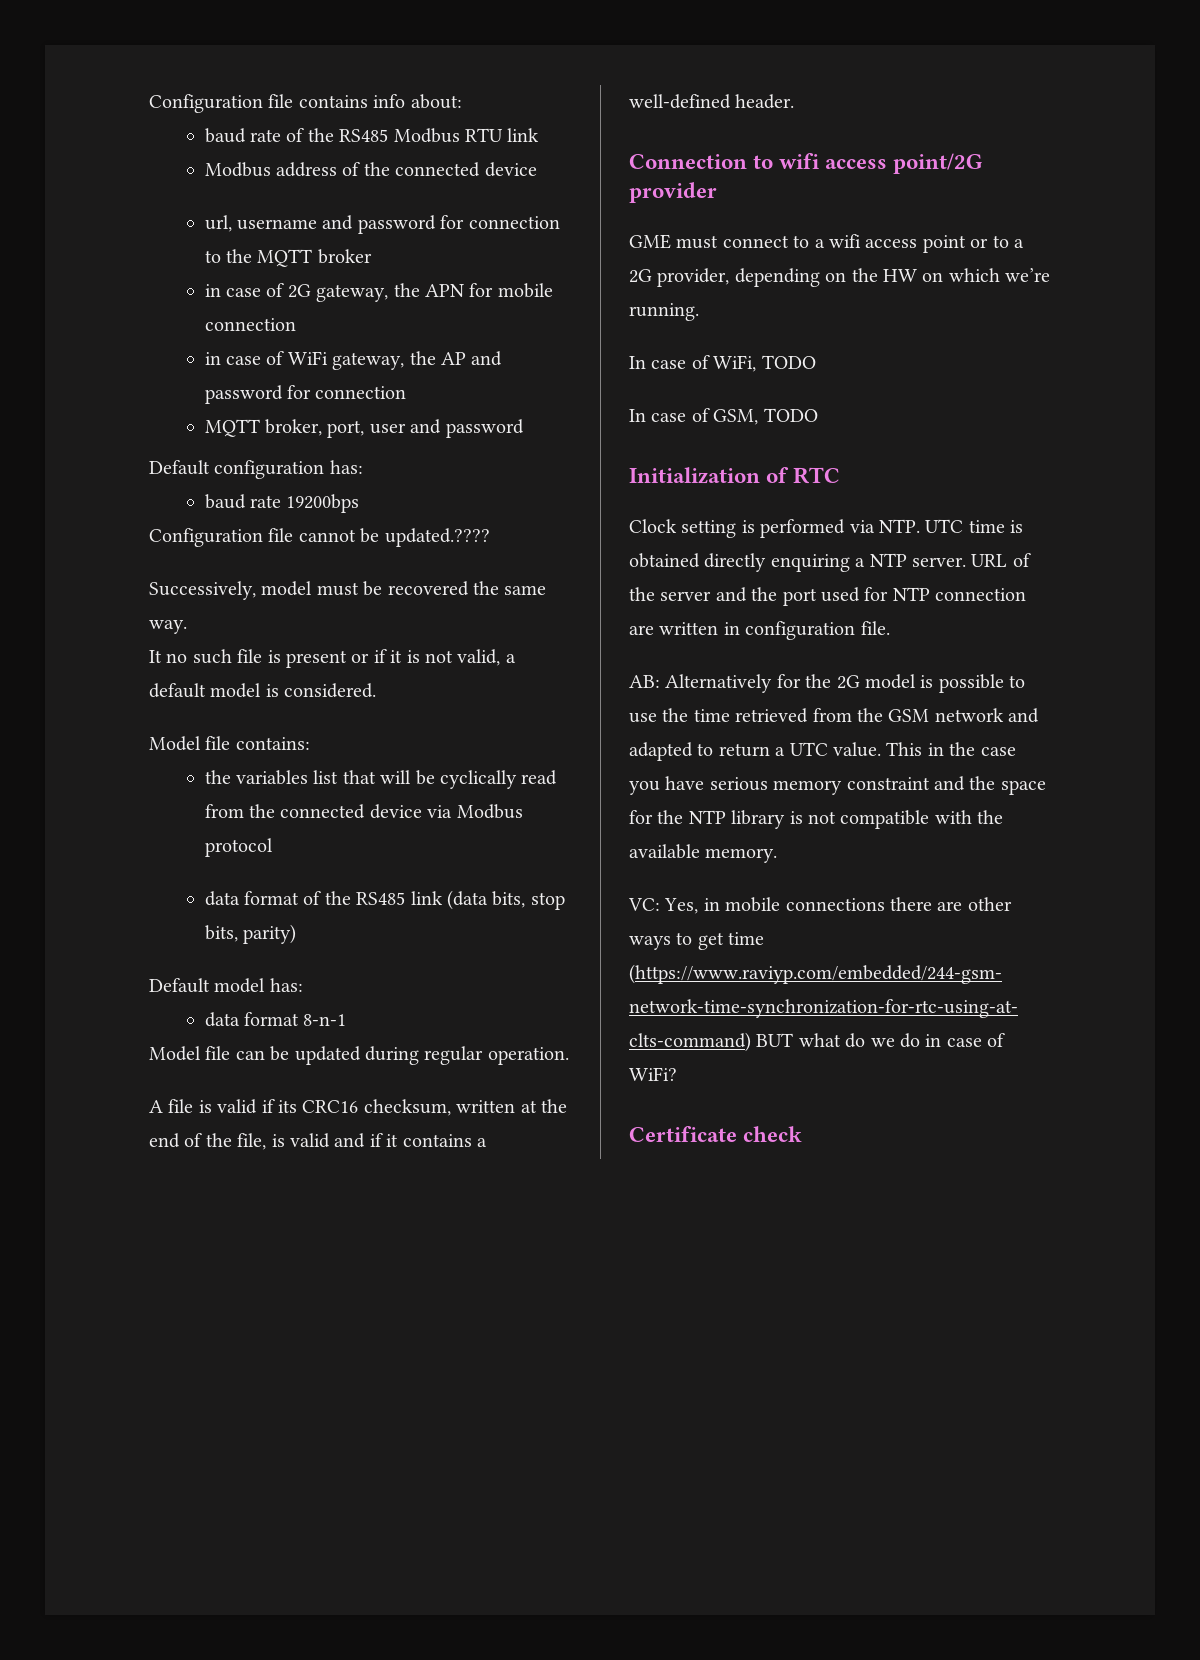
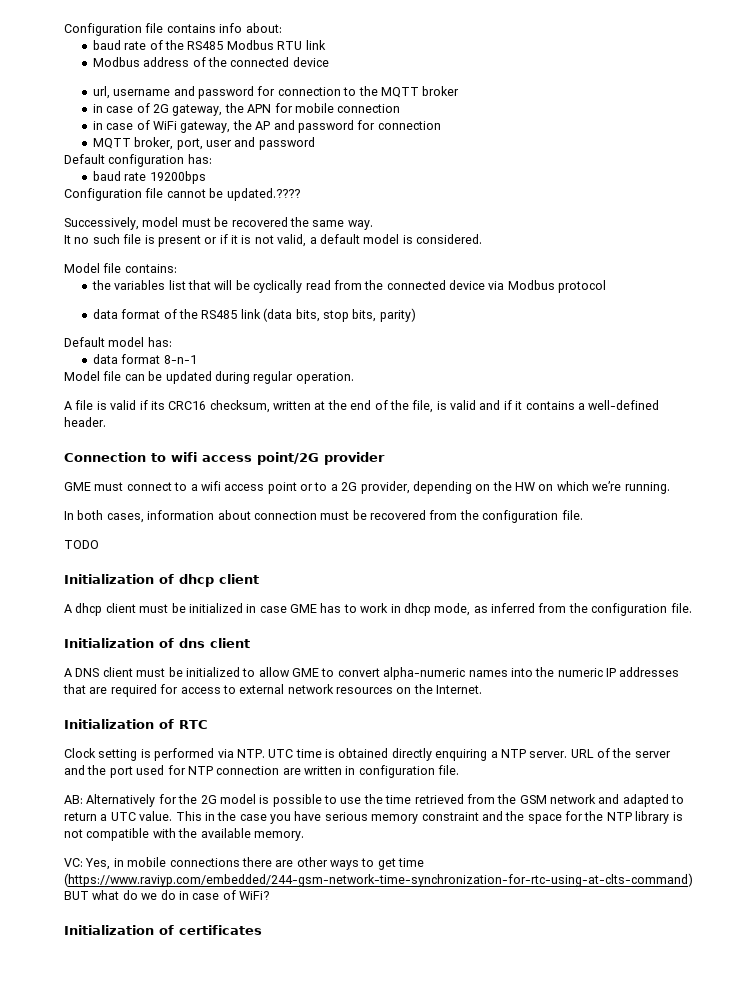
- In case of WiFi, TODO
- In case of GSM, TODO
+ In both cases, information about connection must be recovered from the configuration file.
+ TODO
+ Initialization of dhcp client
+ A dhcp client must be initialized in case GME has to work in dhcp mode, as inferred from the configuration file.
+ Initialization of dns client
+ A DNS client must be initialized to allow GME to convert alpha-numeric names into the numeric IP addresses that are required for access to external network resources on the Internet.
- Certificate check
+ Initialization of certificates

